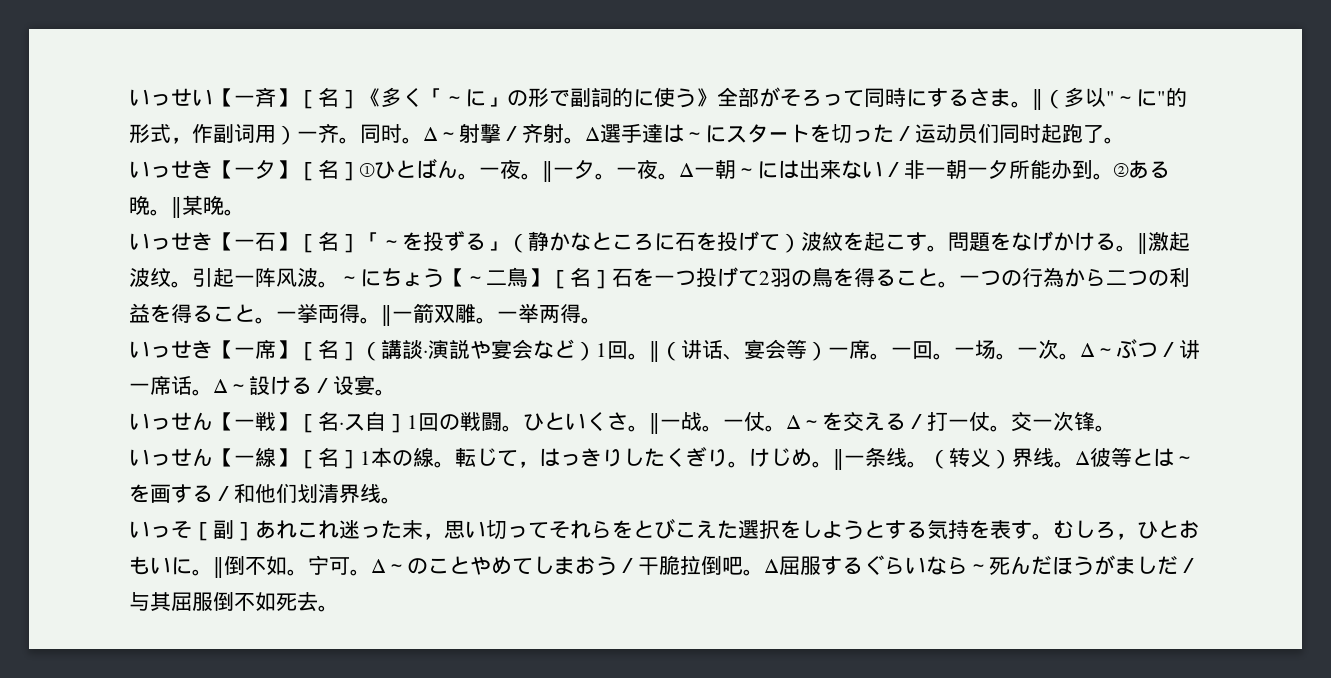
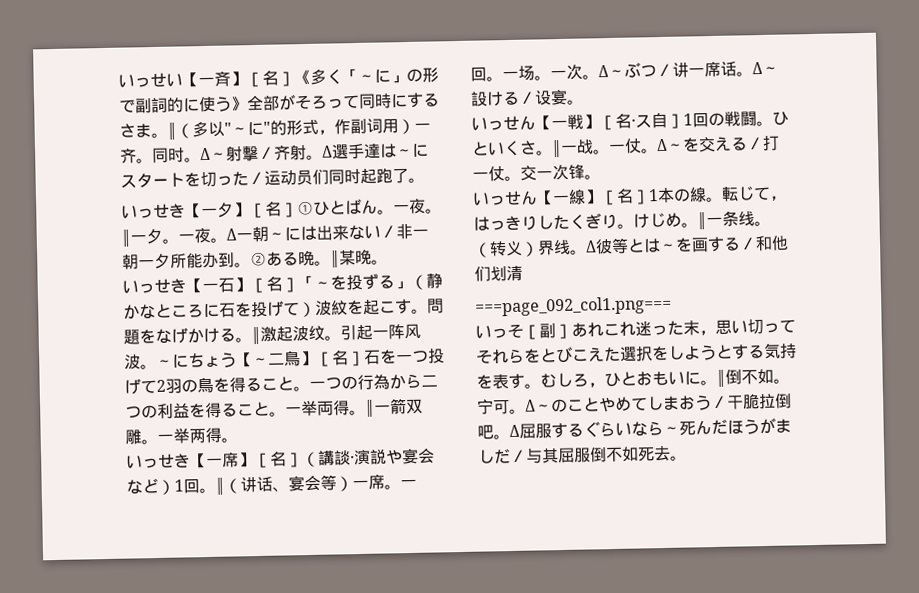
- 一挙両得。
+ 一举両得。
- Δ彼等とは～を画する／和他们划清界线。
+ Δ彼等とは～を画する／和他们划清
+ ===page_092_col1.png===

